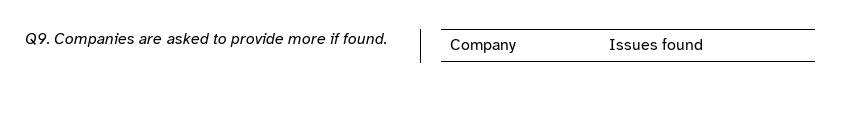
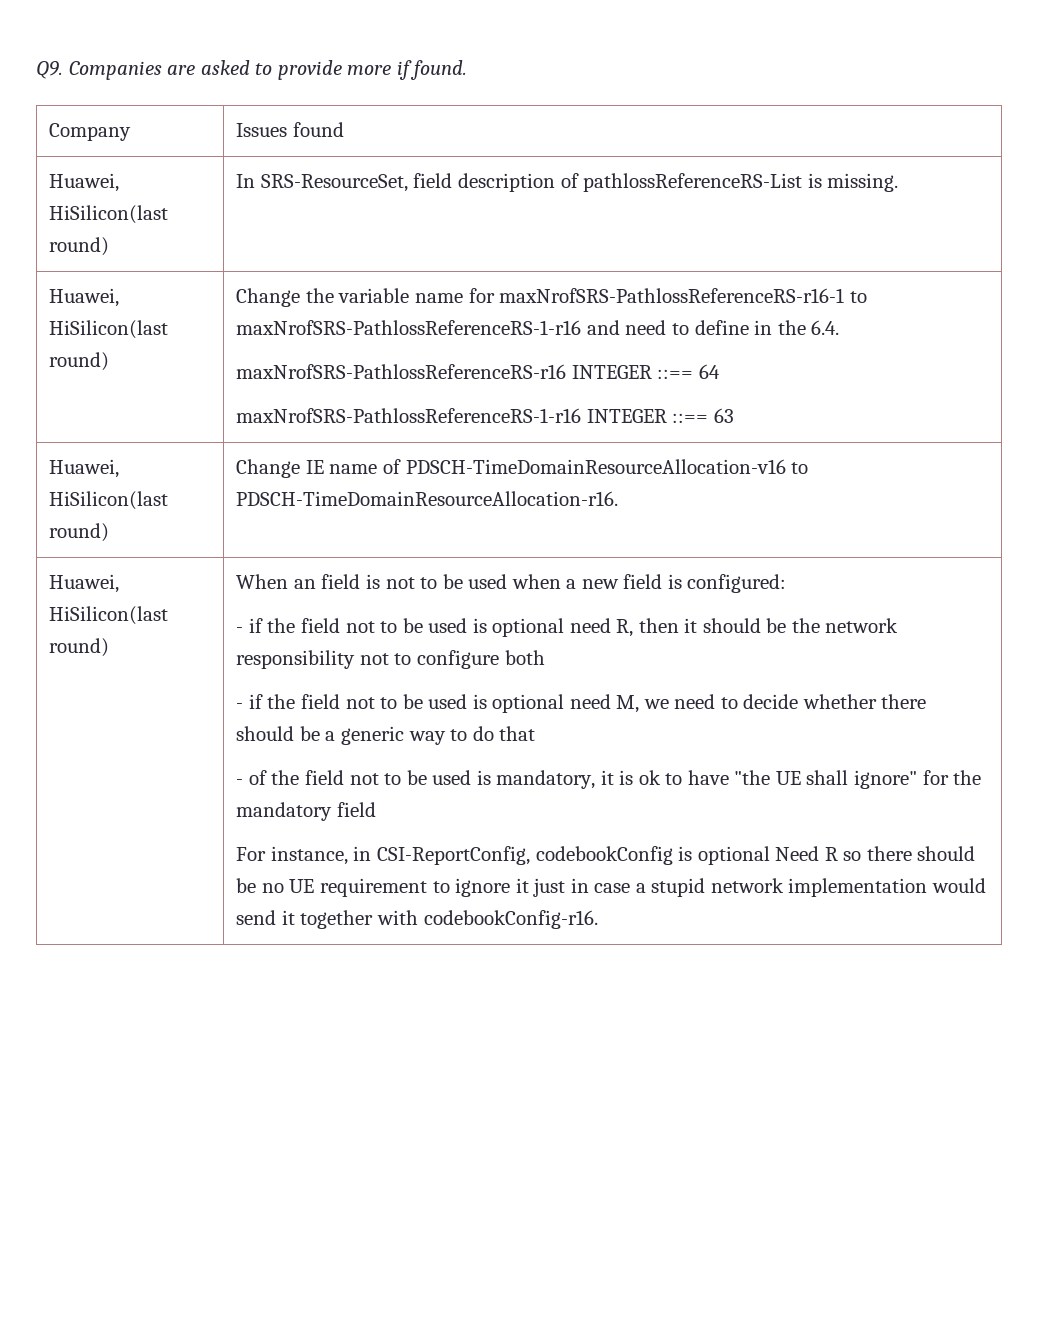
+ Huawei, HiSilicon(last round) | In SRS-ResourceSet, field description of pathlossReferenceRS-List is missing.
+ Huawei, HiSilicon(last round) | Change the variable name for maxNrofSRS-PathlossReferenceRS-r16-1 to maxNrofSRS-PathlossReferenceRS-1-r16 and need to define in the 6.4.
+ maxNrofSRS-PathlossReferenceRS-r16 INTEGER ::== 64
+ maxNrofSRS-PathlossReferenceRS-1-r16 INTEGER ::== 63
+ Huawei, HiSilicon(last round) | Change IE name of PDSCH-TimeDomainResourceAllocation-v16 to PDSCH-TimeDomainResourceAllocation-r16.
+ Huawei, HiSilicon(last round) | When an field is not to be used when a new field is configured:
+ - if the field not to be used is optional need R, then it should be the network responsibility not to configure both
+ - if the field not to be used is optional need M, we need to decide whether there should be a generic way to do that
+ - of the field not to be used is mandatory, it is ok to have "the UE shall ignore" for the mandatory field
+ For instance, in CSI-ReportConfig, codebookConfig is optional Need R so there should be no UE requirement to ignore it just in case a stupid network implementation would send it together with codebookConfig-r16.

